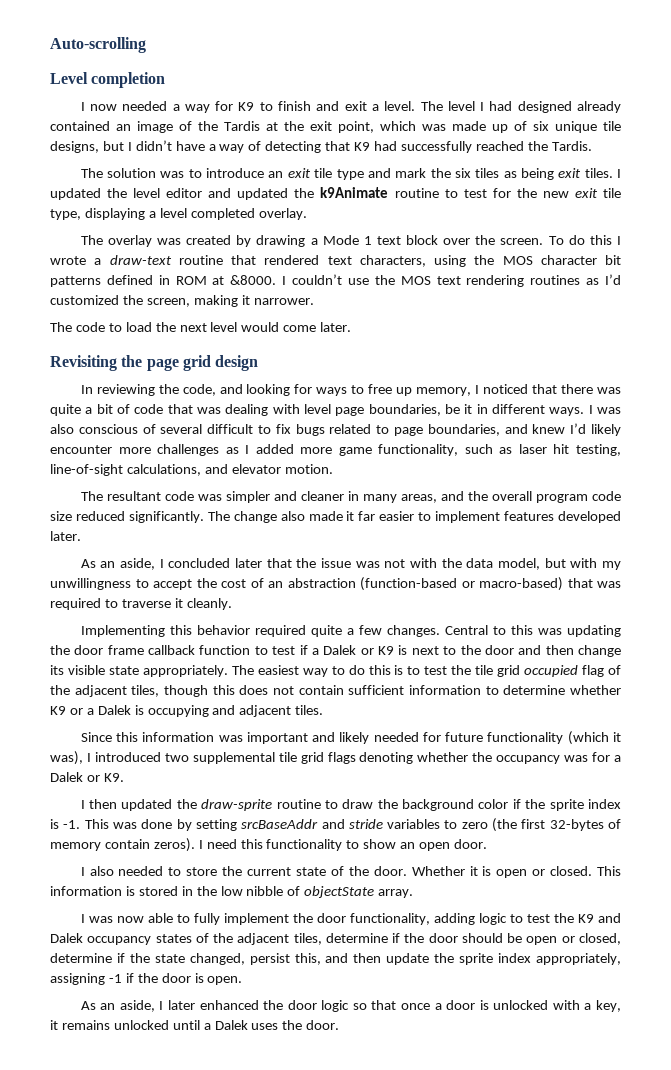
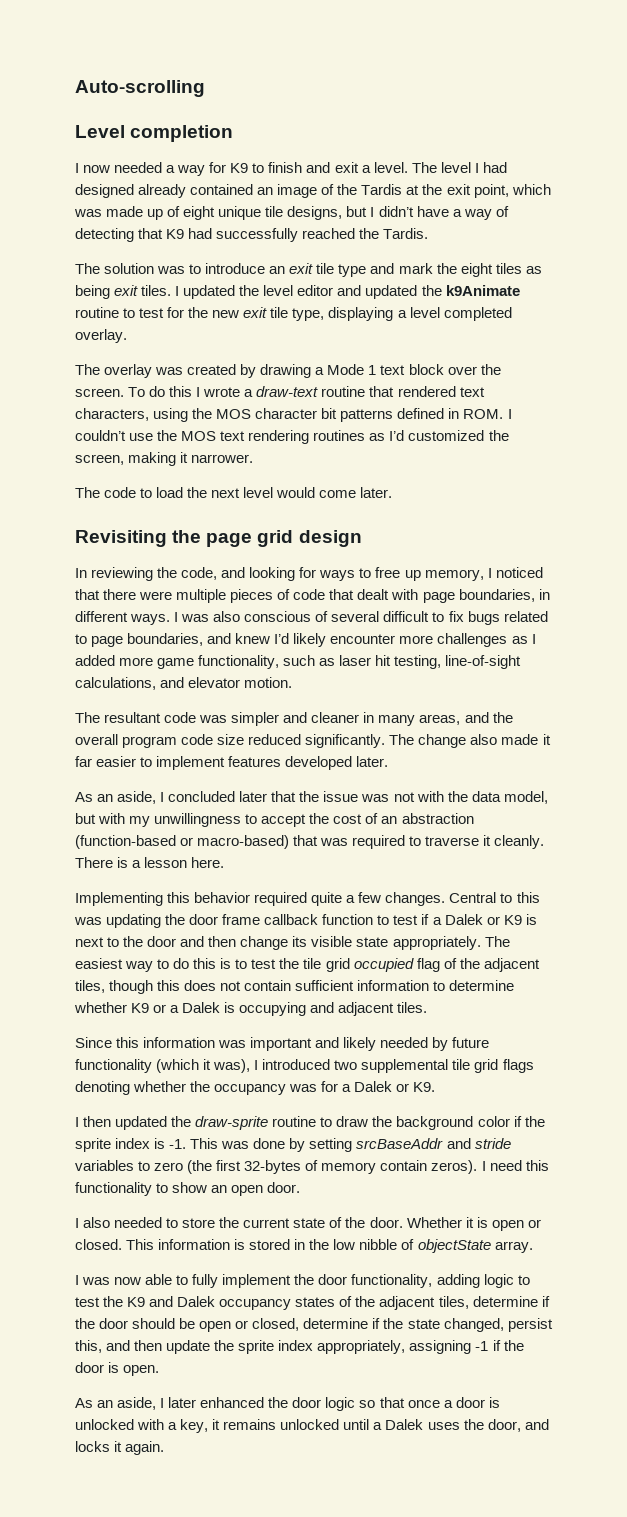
- The level I had designed already contained an image of the Tardis at the exit point, which was made up of six unique tile designs, but I didn’t have a way of detecting that K9 had successfully reached the Tardis.
+ The level I had designed already contained an image of the Tardis at the exit point, which was made up of eight unique tile designs, but I didn’t have a way of detecting that K9 had successfully reached the Tardis.
- The solution was to introduce an exit tile type and mark the six tiles as being exit tiles.
+ The solution was to introduce an exit tile type and mark the eight tiles as being exit tiles.
- To do this I wrote a draw-text routine that rendered text characters, using the MOS character bit patterns defined in ROM at &8000. I couldn’t use the MOS text rendering routines as I’d customized the screen, making it narrower.
+ To do this I wrote a draw-text routine that rendered text characters, using the MOS character bit patterns defined in ROM. I couldn’t use the MOS text rendering routines as I’d customized the screen, making it narrower.
- In reviewing the code, and looking for ways to free up memory, I noticed that there was quite a bit of code that was dealing with level page boundaries, be it in different ways.
+ In reviewing the code, and looking for ways to free up memory, I noticed that there were multiple pieces of code that dealt with page boundaries, in different ways.
+ There is a lesson here.
- Since this information was important and likely needed for future functionality (which it was), I introduced two supplemental tile grid flags denoting whether the occupancy was for a Dalek or K9.
+ Since this information was important and likely needed by future functionality (which it was), I introduced two supplemental tile grid flags denoting whether the occupancy was for a Dalek or K9.
- As an aside, I later enhanced the door logic so that once a door is unlocked with a key, it remains unlocked until a Dalek uses the door.
+ As an aside, I later enhanced the door logic so that once a door is unlocked with a key, it remains unlocked until a Dalek uses the door, and locks it again.

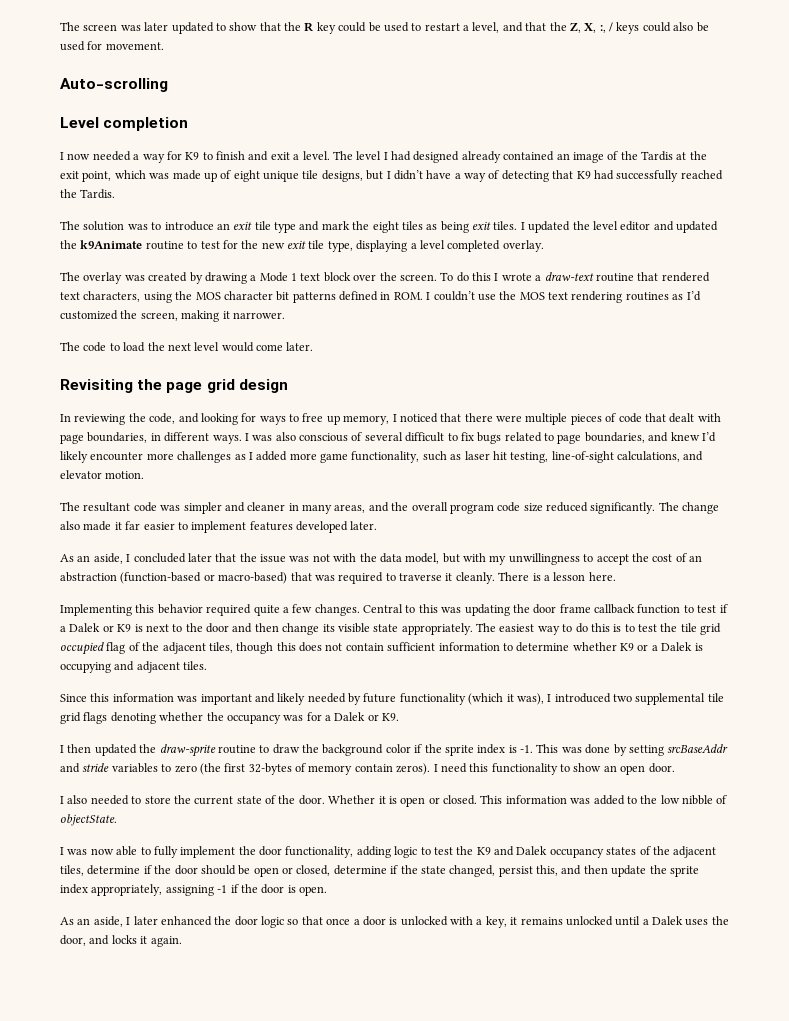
+ The screen was later updated to show that the R key could be used to restart a level, and that the Z, X, :, / keys could also be used for movement.
- This information is stored in the low nibble of objectState array.
+ This information was added to the low nibble of objectState.

